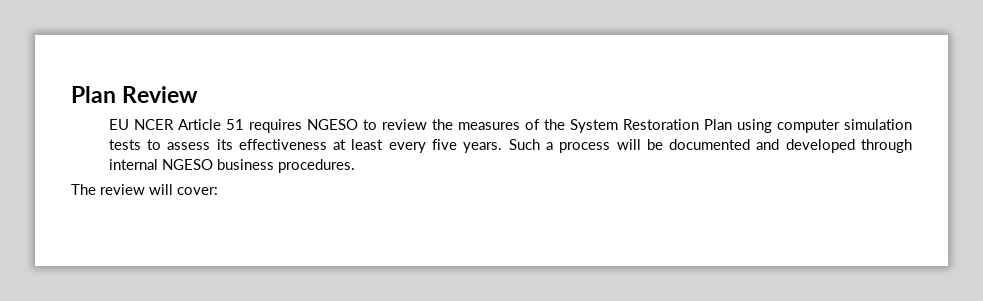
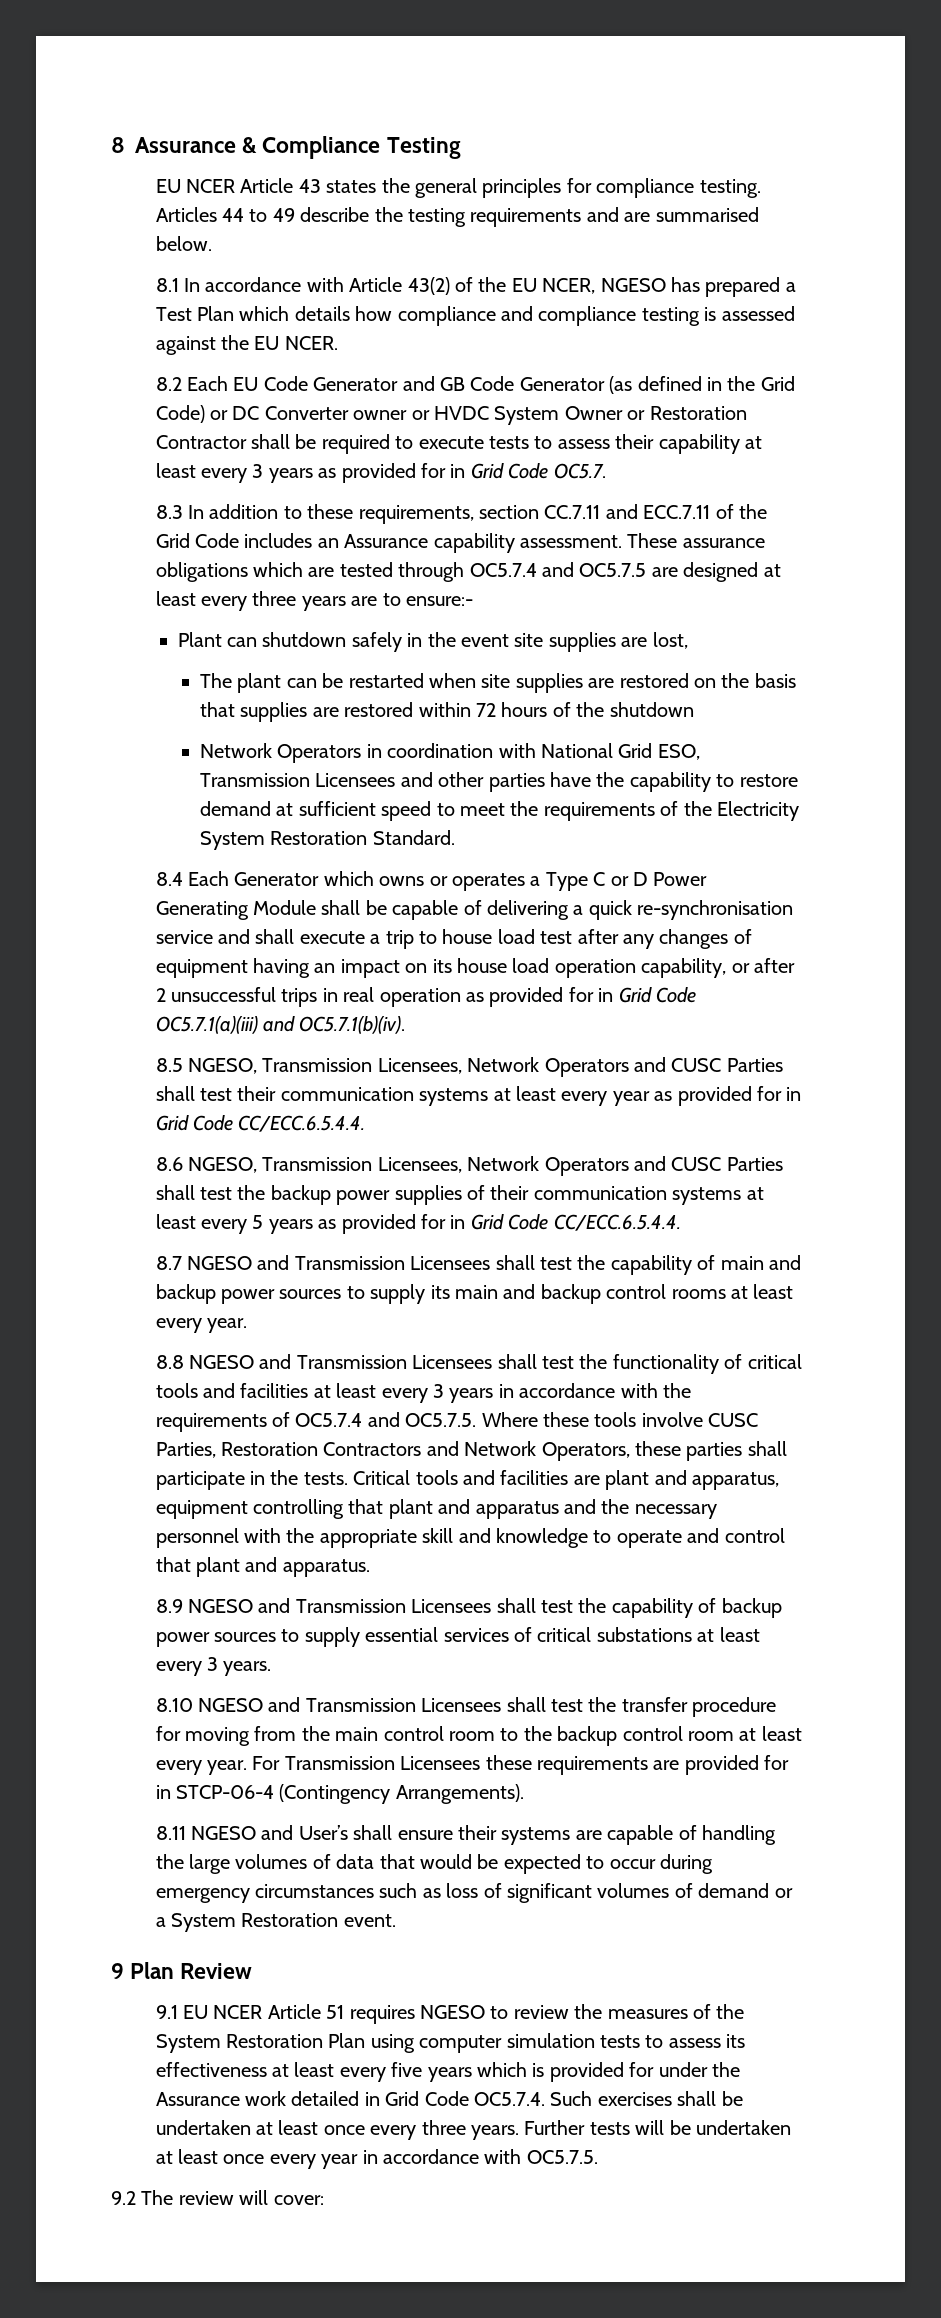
- Plan Review
+ 8 Assurance & Compliance Testing
+ EU NCER Article 43 states the general principles for compliance testing. Articles 44 to 49 describe the testing requirements and are summarised below.
+ 8.1 In accordance with Article 43(2) of the EU NCER, NGESO has prepared a Test Plan which details how compliance and compliance testing is assessed against the EU NCER.
+ 8.2 Each EU Code Generator and GB Code Generator (as defined in the Grid Code) or DC Converter owner or HVDC System Owner or Restoration Contractor shall be required to execute tests to assess their capability at least every 3 years as provided for in Grid Code OC5.7.
+ 8.3 In addition to these requirements, section CC.7.11 and ECC.7.11 of the Grid Code includes an Assurance capability assessment. These assurance obligations which are tested through OC5.7.4 and OC5.7.5 are designed at least every three years are to ensure:-
+ Plant can shutdown safely in the event site supplies are lost,
+ The plant can be restarted when site supplies are restored on the basis that supplies are restored within 72 hours of the shutdown
+ Network Operators in coordination with National Grid ESO, Transmission Licensees and other parties have the capability to restore demand at sufficient speed to meet the requirements of the Electricity System Restoration Standard.
+ 8.4 Each Generator which owns or operates a Type C or D Power Generating Module shall be capable of delivering a quick re-synchronisation service and shall execute a trip to house load test after any changes of equipment having an impact on its house load operation capability, or after 2 unsuccessful trips in real operation as provided for in Grid Code OC5.7.1(a)(iii) and OC5.7.1(b)(iv).
+ 8.5 NGESO, Transmission Licensees, Network Operators and CUSC Parties shall test their communication systems at least every year as provided for in Grid Code CC/ECC.6.5.4.4.
+ 8.6 NGESO, Transmission Licensees, Network Operators and CUSC Parties shall test the backup power supplies of their communication systems at least every 5 years as provided for in Grid Code CC/ECC.6.5.4.4.
+ 8.7 NGESO and Transmission Licensees shall test the capability of main and backup power sources to supply its main and backup control rooms at least every year.
+ 8.8 NGESO and Transmission Licensees shall test the functionality of critical tools and facilities at least every 3 years in accordance with the requirements of OC5.7.4 and OC5.7.5. Where these tools involve CUSC Parties, Restoration Contractors and Network Operators, these parties shall participate in the tests. Critical tools and facilities are plant and apparatus, equipment controlling that plant and apparatus and the necessary personnel with the appropriate skill and knowledge to operate and control that plant and apparatus.
+ 8.9 NGESO and Transmission Licensees shall test the capability of backup power sources to supply essential services of critical substations at least every 3 years.
+ 8.10 NGESO and Transmission Licensees shall test the transfer procedure for moving from the main control room to the backup control room at least every year. For Transmission Licensees these requirements are provided for in STCP-06-4 (Contingency Arrangements).
+ 8.11 NGESO and User’s shall ensure their systems are capable of handling the large volumes of data that would be expected to occur during emergency circumstances such as loss of significant volumes of demand or a System Restoration event.
+ 9 Plan Review
- EU NCER Article 51 requires NGESO to review the measures of the System Restoration Plan using computer simulation tests to assess its effectiveness at least every five years. Such a process will be documented and developed through internal NGESO business procedures.
- The review will cover:
+ 9.1 EU NCER Article 51 requires NGESO to review the measures of the System Restoration Plan using computer simulation tests to assess its effectiveness at least every five years which is provided for under the Assurance work detailed in Grid Code OC5.7.4. Such exercises shall be undertaken at least once every three years. Further tests will be undertaken at least once every year in accordance with OC5.7.5.
+ 9.2 The review will cover:

